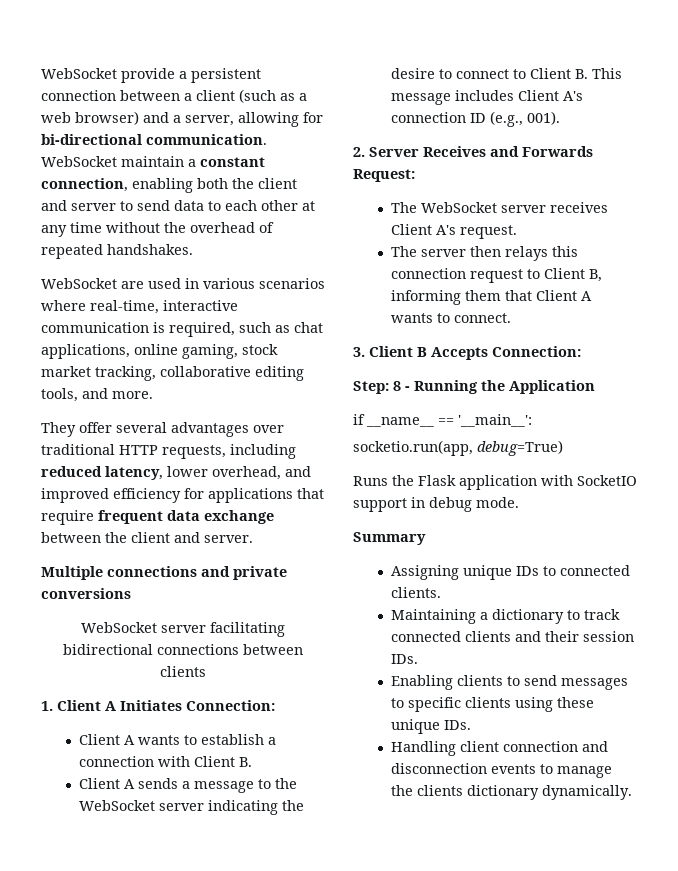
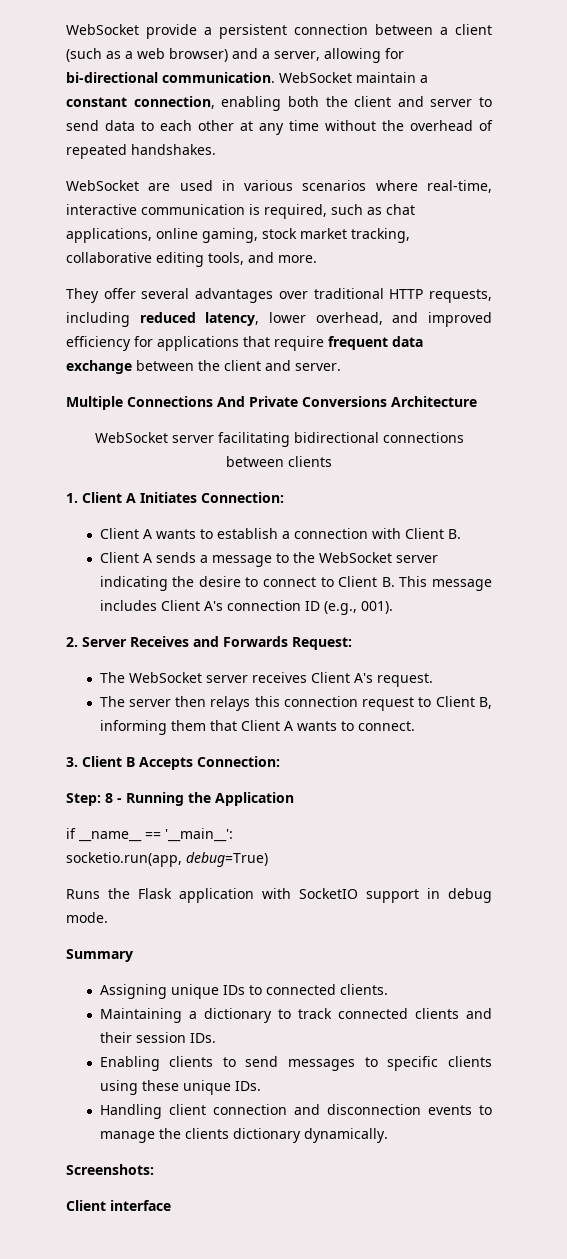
- Multiple connections and private conversions
+ Multiple Connections And Private Conversions Architecture
+ Screenshots:
+ Client interface

